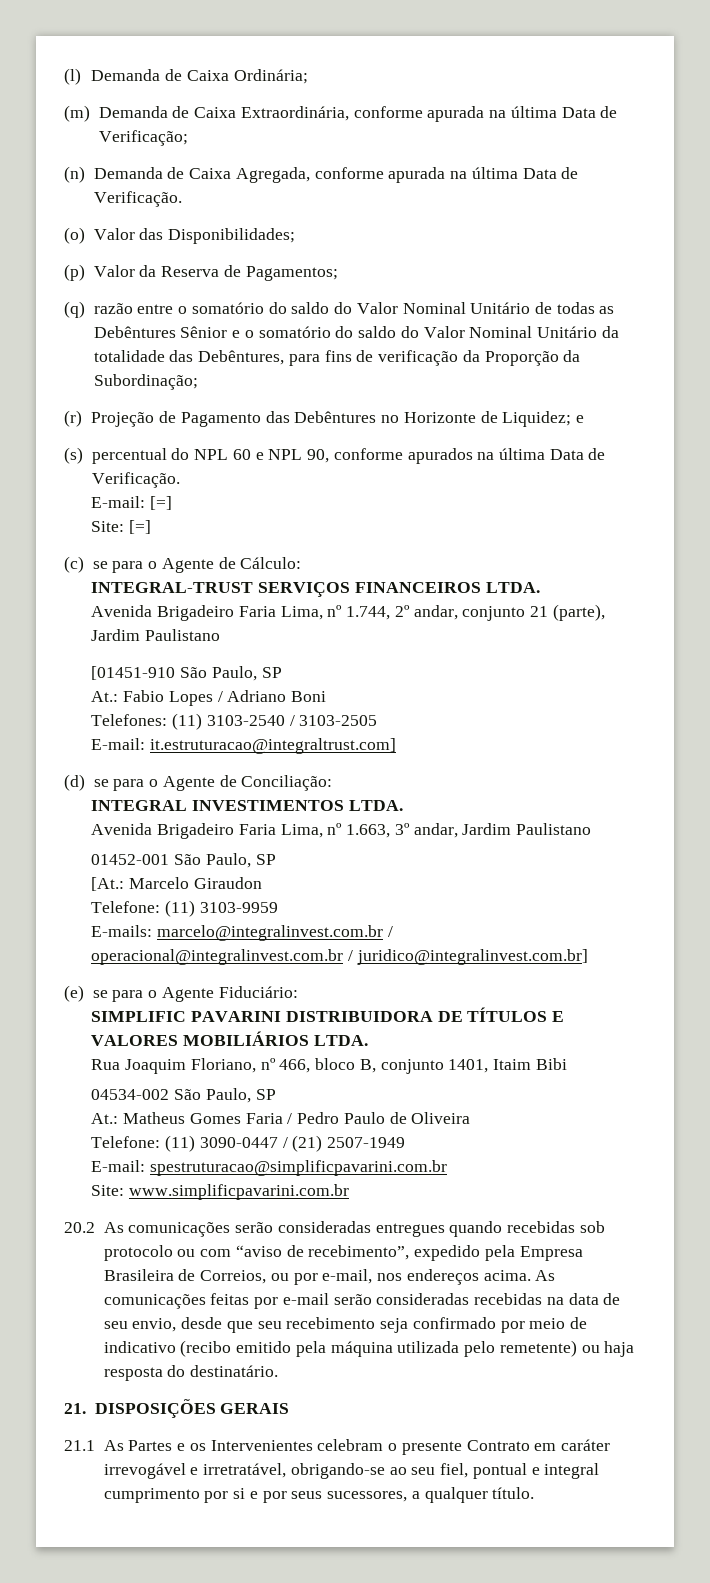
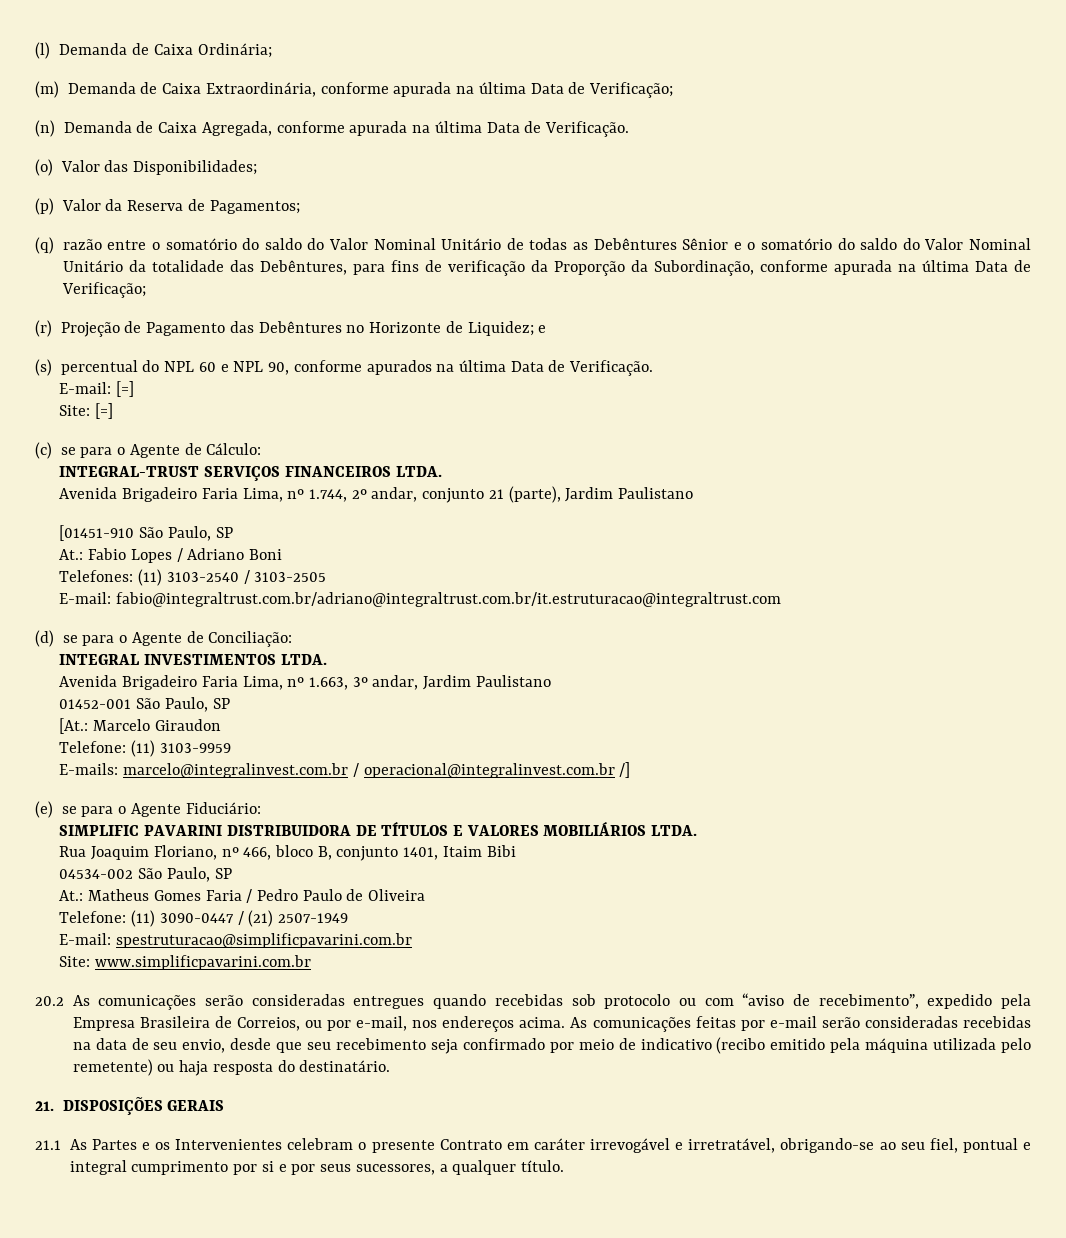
- (q) razão entre o somatório do saldo do Valor Nominal Unitário de todas as Debêntures Sênior e o somatório do saldo do Valor Nominal Unitário da totalidade das Debêntures, para fins de verificação da Proporção da Subordinação;
+ (q) razão entre o somatório do saldo do Valor Nominal Unitário de todas as Debêntures Sênior e o somatório do saldo do Valor Nominal Unitário da totalidade das Debêntures, para fins de verificação da Proporção da Subordinação, conforme apurada na última Data de Verificação;
- E-mail: it.estruturacao@integraltrust.com]
+ E-mail: fabio@integraltrust.com.br/adriano@integraltrust.com.br/it.estruturacao@integraltrust.com
- E-mails: marcelo@integralinvest.com.br / operacional@integralinvest.com.br / juridico@integralinvest.com.br]
+ E-mails: marcelo@integralinvest.com.br / operacional@integralinvest.com.br /]

